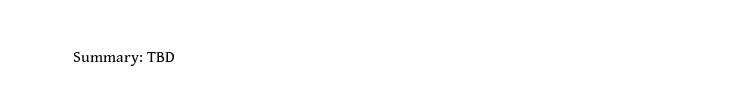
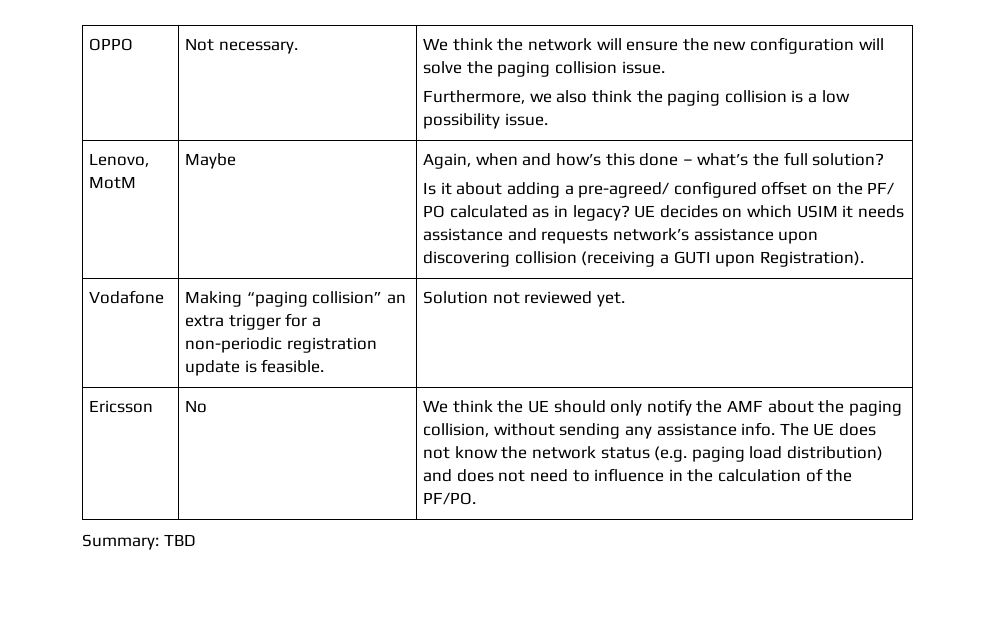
+ OPPO | Not necessary. | We think the network will ensure the new configuration will solve the paging collision issue.
+ Furthermore, we also think the paging collision is a low possibility issue.
+ Lenovo, MotM | Maybe | Again, when and how’s this done – what’s the full solution?
+ Is it about adding a pre-agreed/ configured offset on the PF/ PO calculated as in legacy? UE decides on which USIM it needs assistance and requests network’s assistance upon discovering collision (receiving a GUTI upon Registration).
+ Vodafone | Making “paging collision” an extra trigger for a non-periodic registration update is feasible. | Solution not reviewed yet.
+ Ericsson | No | We think the UE should only notify the AMF about the paging collision, without sending any assistance info. The UE does not know the network status (e.g. paging load distribution) and does not need to influence in the calculation of the PF/PO.

